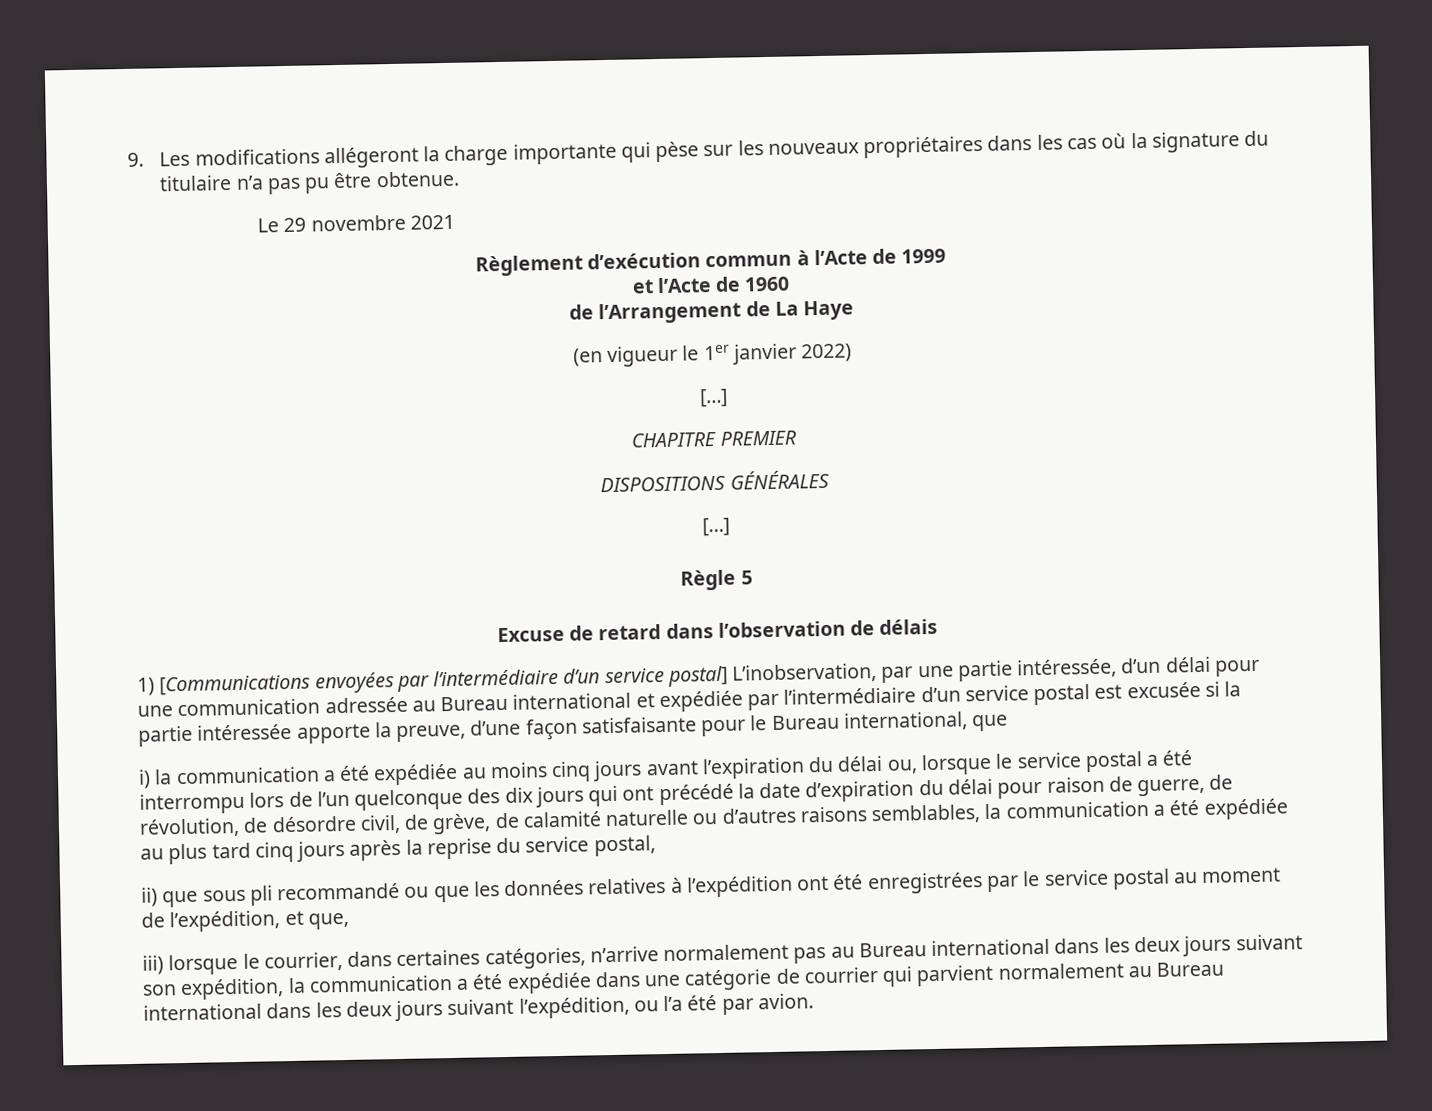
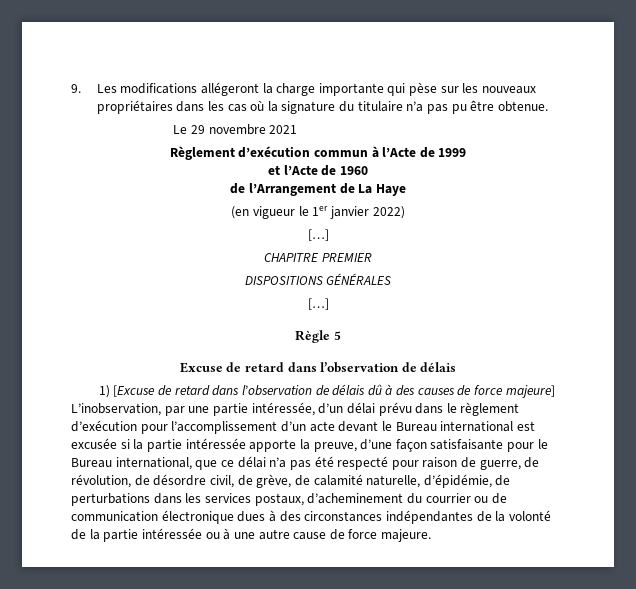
- 1) [Communications envoyées par l’intermédiaire d’un service postal] L’inobservation, par une partie intéressée, d’un délai pour une communication adressée au Bureau international et expédiée par l’intermédiaire d’un service postal est excusée si la partie intéressée apporte la preuve, d’une façon satisfaisante pour le Bureau international, que
- i) la communication a été expédiée au moins cinq jours avant l’expiration du délai ou, lorsque le service postal a été interrompu lors de l’un quelconque des dix jours qui ont précédé la date d’expiration du délai pour raison de guerre, de révolution, de désordre civil, de grève, de calamité naturelle ou d’autres raisons semblables, la communication a été expédiée au plus tard cinq jours après la reprise du service postal,
- ii) que sous pli recommandé ou que les données relatives à l’expédition ont été enregistrées par le service postal au moment de l’expédition, et que,
- iii) lorsque le courrier, dans certaines catégories, n’arrive normalement pas au Bureau international dans les deux jours suivant son expédition, la communication a été expédiée dans une catégorie de courrier qui parvient normalement au Bureau international dans les deux jours suivant l’expédition, ou l’a été par avion.
+ 1) [Excuse de retard dans l’observation de délais dû à des causes de force majeure] L’inobservation, par une partie intéressée, d’un délai prévu dans le règlement d’exécution pour l’accomplissement d’un acte devant le Bureau international est excusée si la partie intéressée apporte la preuve, d’une façon satisfaisante pour le Bureau international, que ce délai n’a pas été respecté pour raison de guerre, de révolution, de désordre civil, de grève, de calamité naturelle, d’épidémie, de perturbations dans les services postaux, d’acheminement du courrier ou de communication électronique dues à des circonstances indépendantes de la volonté de la partie intéressée ou à une autre cause de force majeure.

